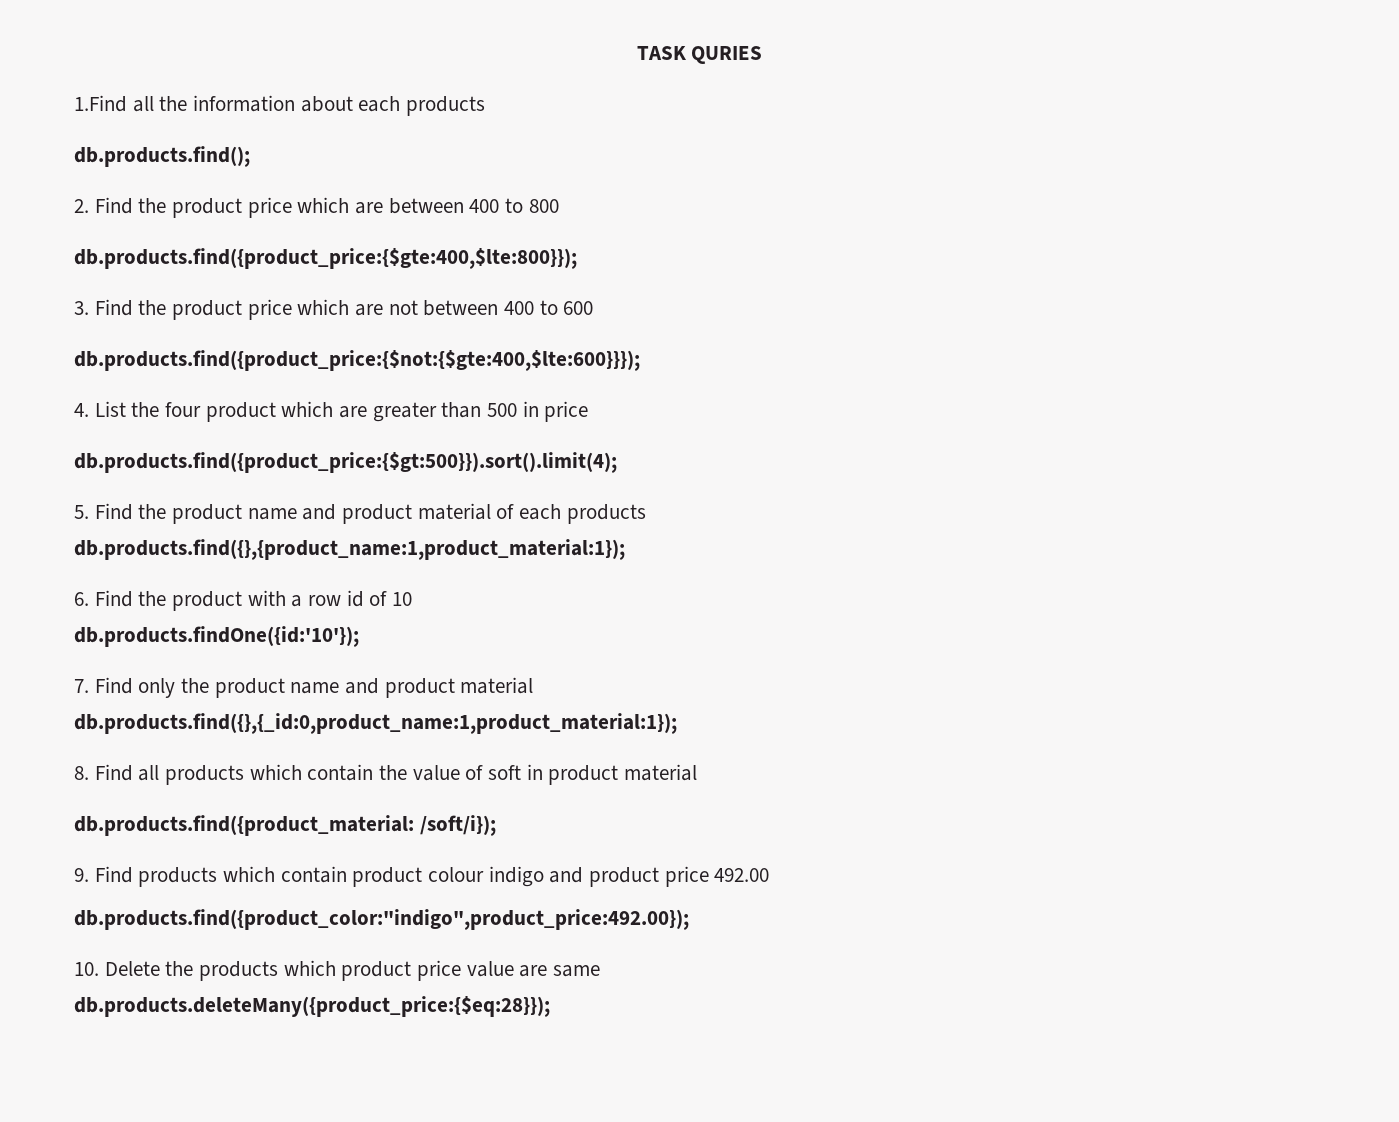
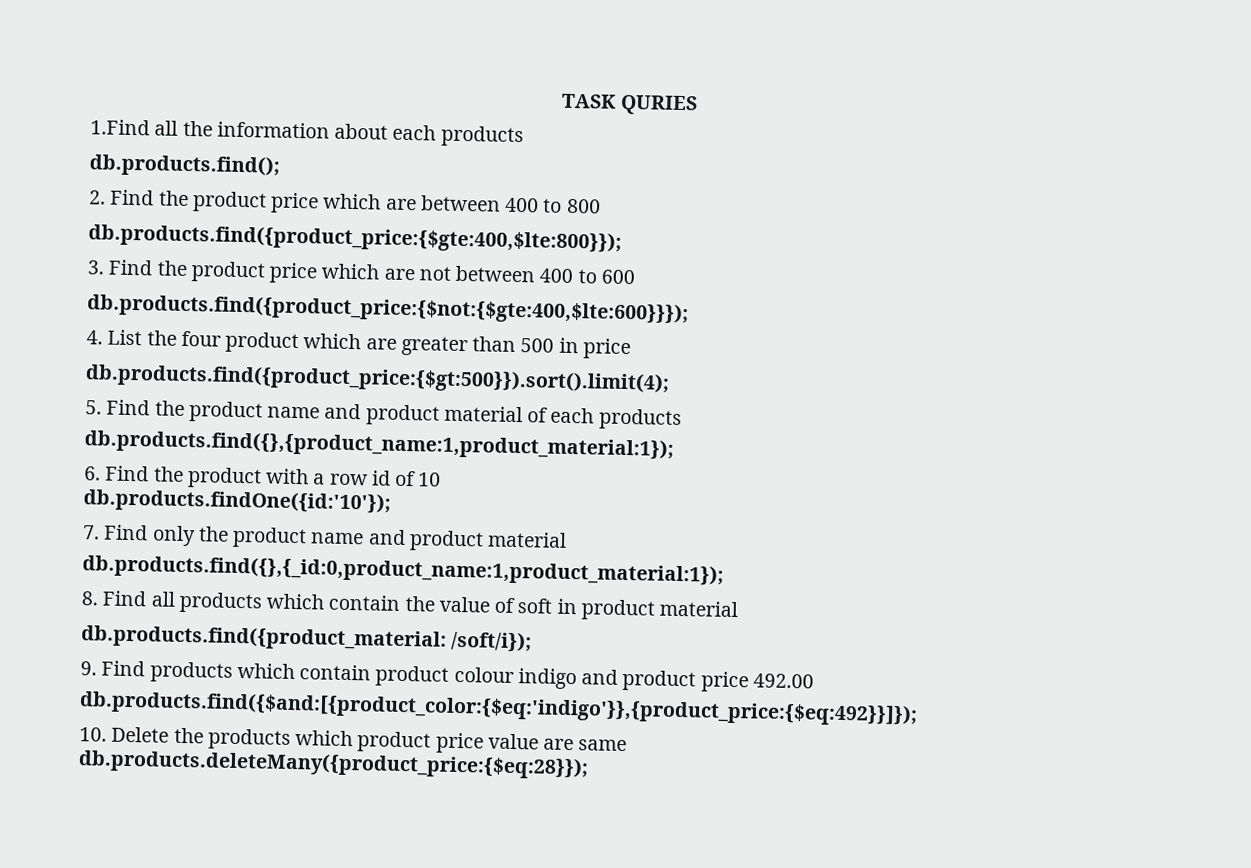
- db.products.find({product_color:"indigo",product_price:492.00});
+ db.products.find({$and:[{product_color:{$eq:'indigo'}},{product_price:{$eq:492}}]});

